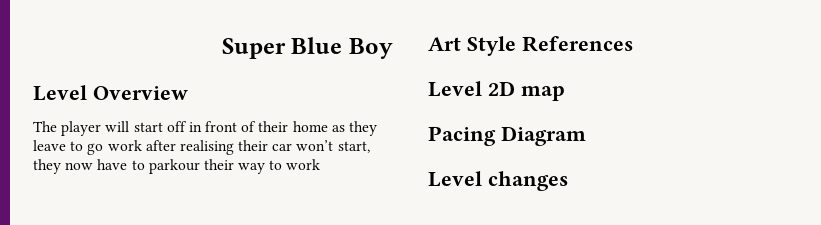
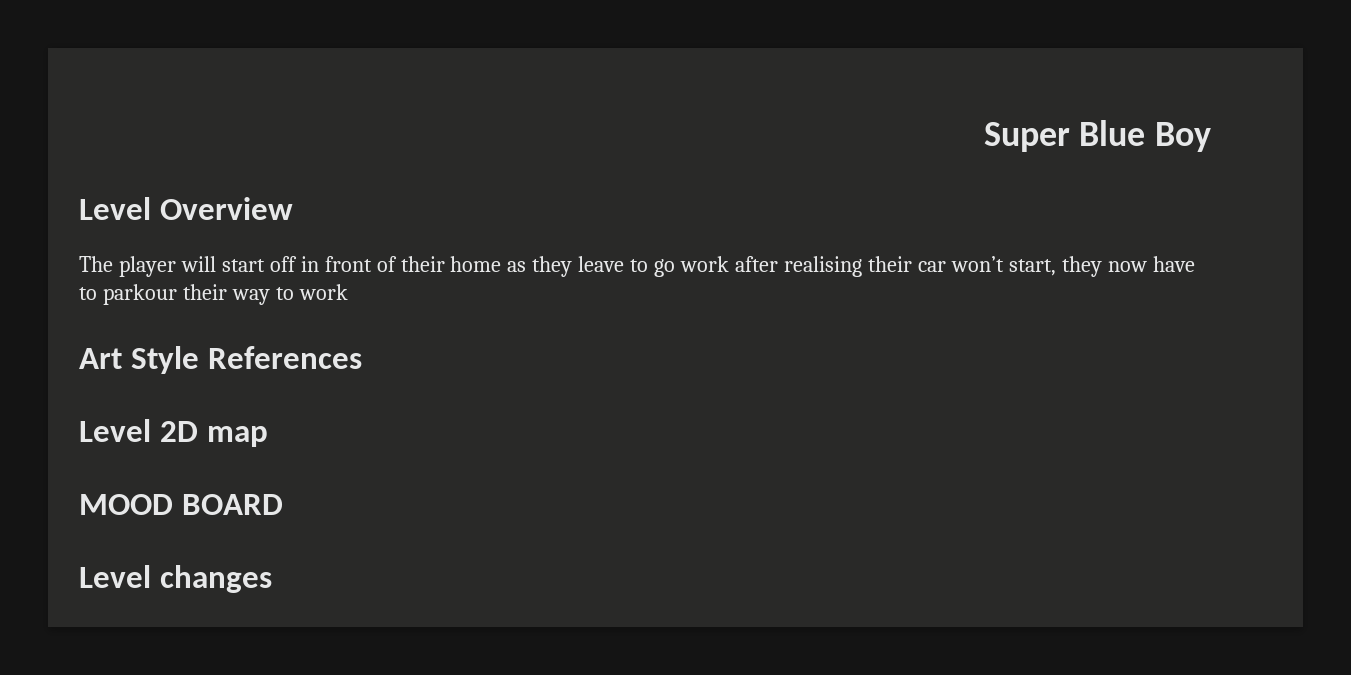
- Pacing Diagram
+ MOOD BOARD

